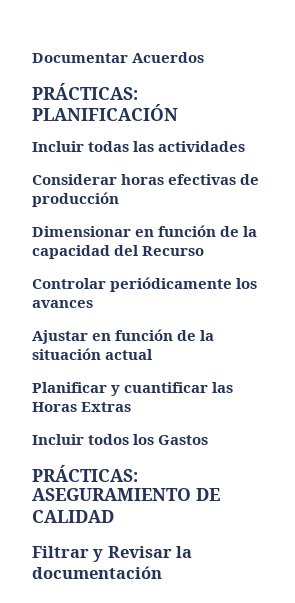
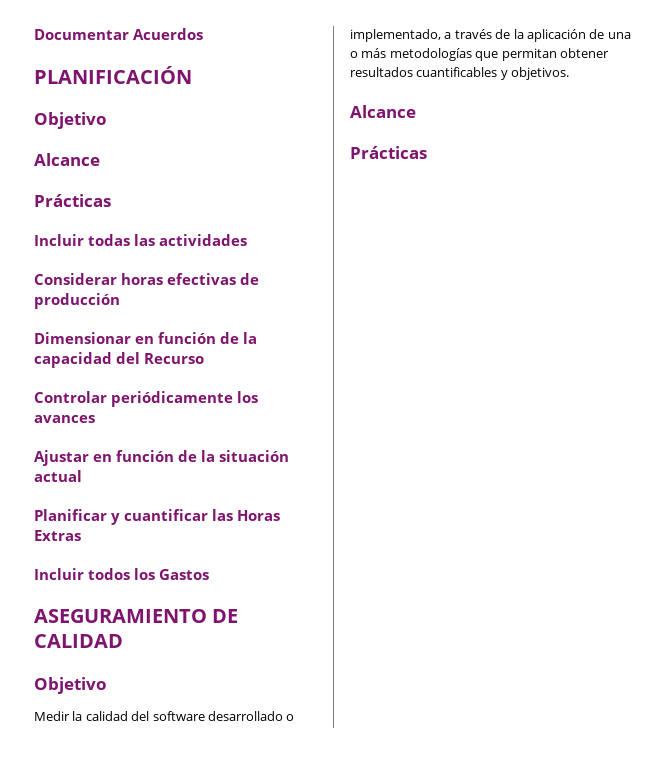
- PRÁCTICAS: PLANIFICACIÓN
+ PLANIFICACIÓN
+ Objetivo
+ Alcance
+ Prácticas
- PRÁCTICAS: ASEGURAMIENTO DE CALIDAD
- Filtrar y Revisar la documentación
+ ASEGURAMIENTO DE CALIDAD
+ Objetivo
+ Medir la calidad del software desarrollado o implementado, a través de la aplicación de una o más metodologías que permitan obtener resultados cuantificables y objetivos.
+ Alcance
+ Prácticas

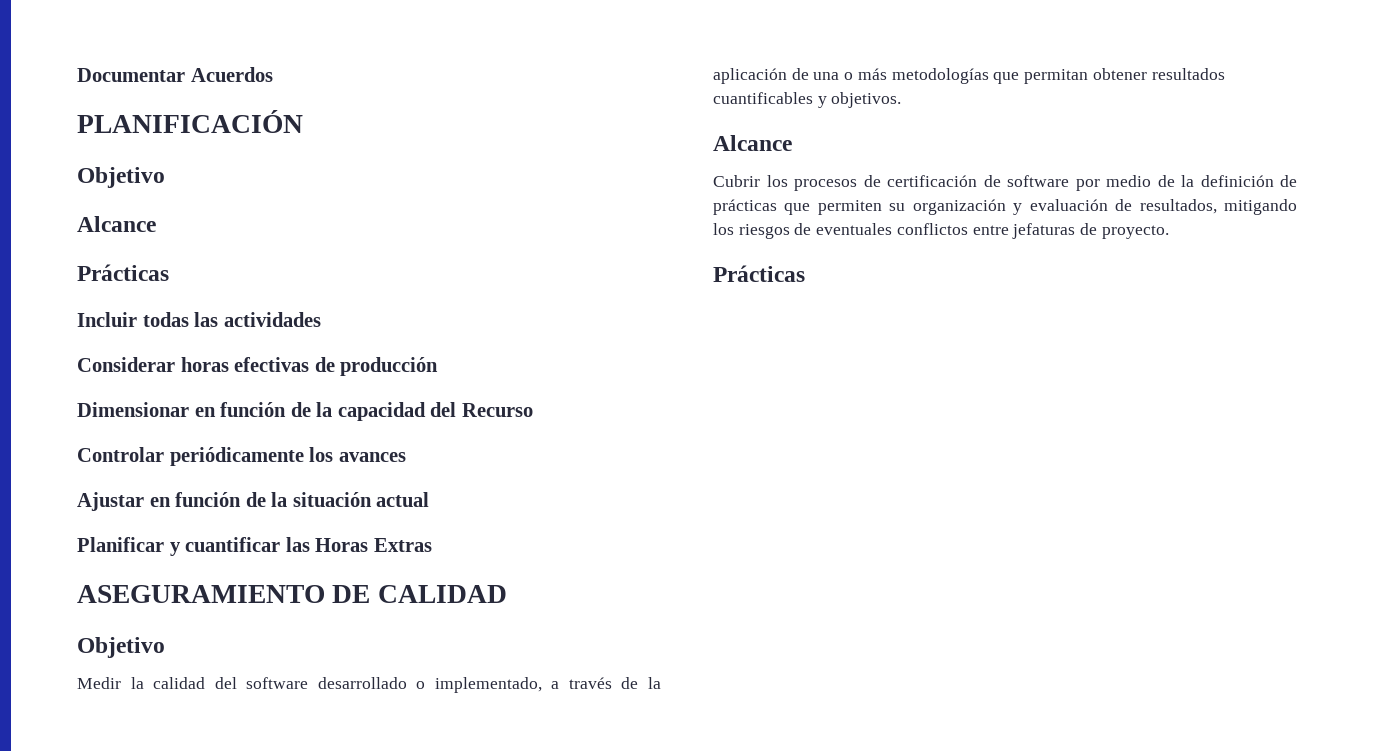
- Incluir todos los Gastos
+ Cubrir los procesos de certificación de software por medio de la definición de prácticas que permiten su organización y evaluación de resultados, mitigando los riesgos de eventuales conflictos entre jefaturas de proyecto.

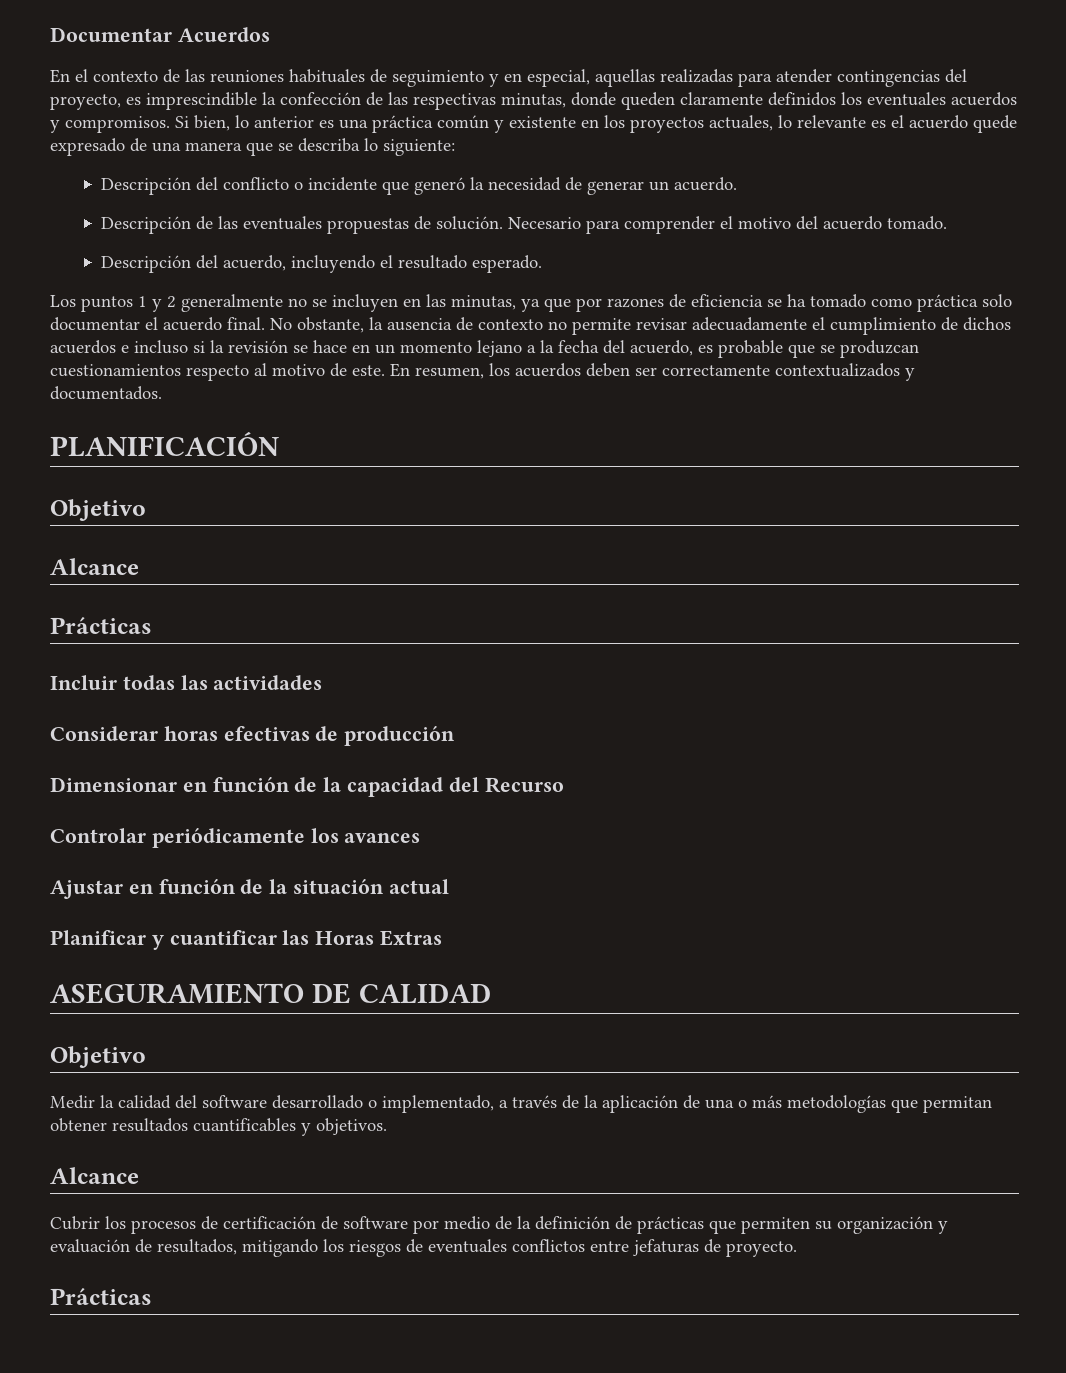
+ En el contexto de las reuniones habituales de seguimiento y en especial, aquellas realizadas para atender contingencias del proyecto, es imprescindible la confección de las respectivas minutas, donde queden claramente definidos los eventuales acuerdos y compromisos. Si bien, lo anterior es una práctica común y existente en los proyectos actuales, lo relevante es el acuerdo quede expresado de una manera que se describa lo siguiente:
+ Descripción del conflicto o incidente que generó la necesidad de generar un acuerdo.
+ Descripción de las eventuales propuestas de solución. Necesario para comprender el motivo del acuerdo tomado.
+ Descripción del acuerdo, incluyendo el resultado esperado.
+ Los puntos 1 y 2 generalmente no se incluyen en las minutas, ya que por razones de eficiencia se ha tomado como práctica solo documentar el acuerdo final. No obstante, la ausencia de contexto no permite revisar adecuadamente el cumplimiento de dichos acuerdos e incluso si la revisión se hace en un momento lejano a la fecha del acuerdo, es probable que se produzcan cuestionamientos respecto al motivo de este. En resumen, los acuerdos deben ser correctamente contextualizados y documentados.

